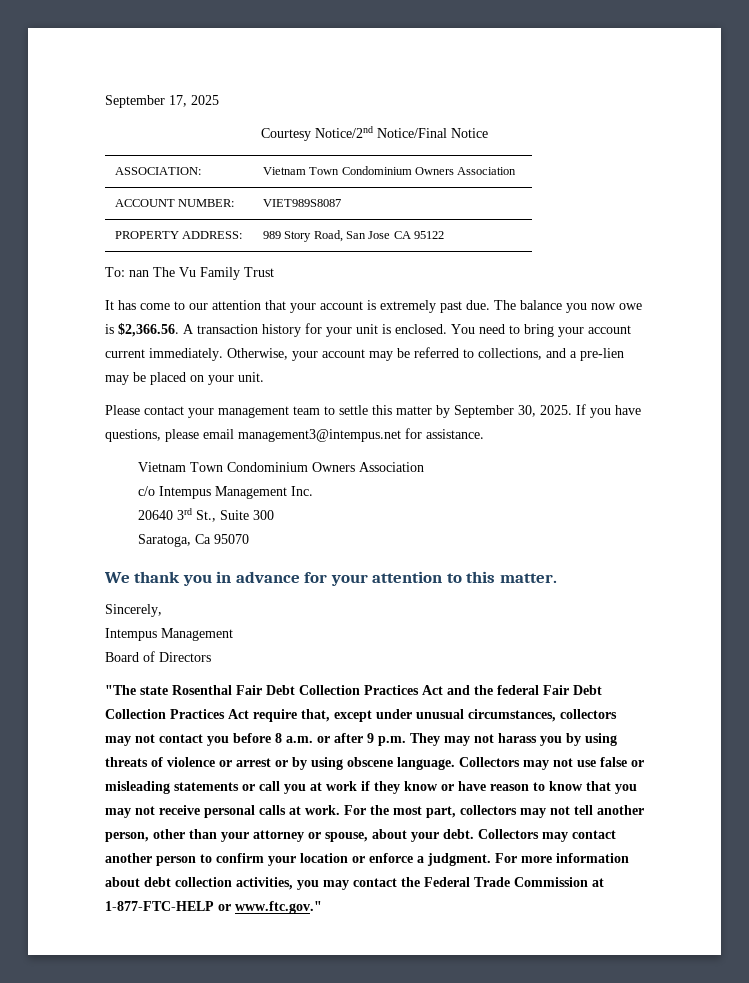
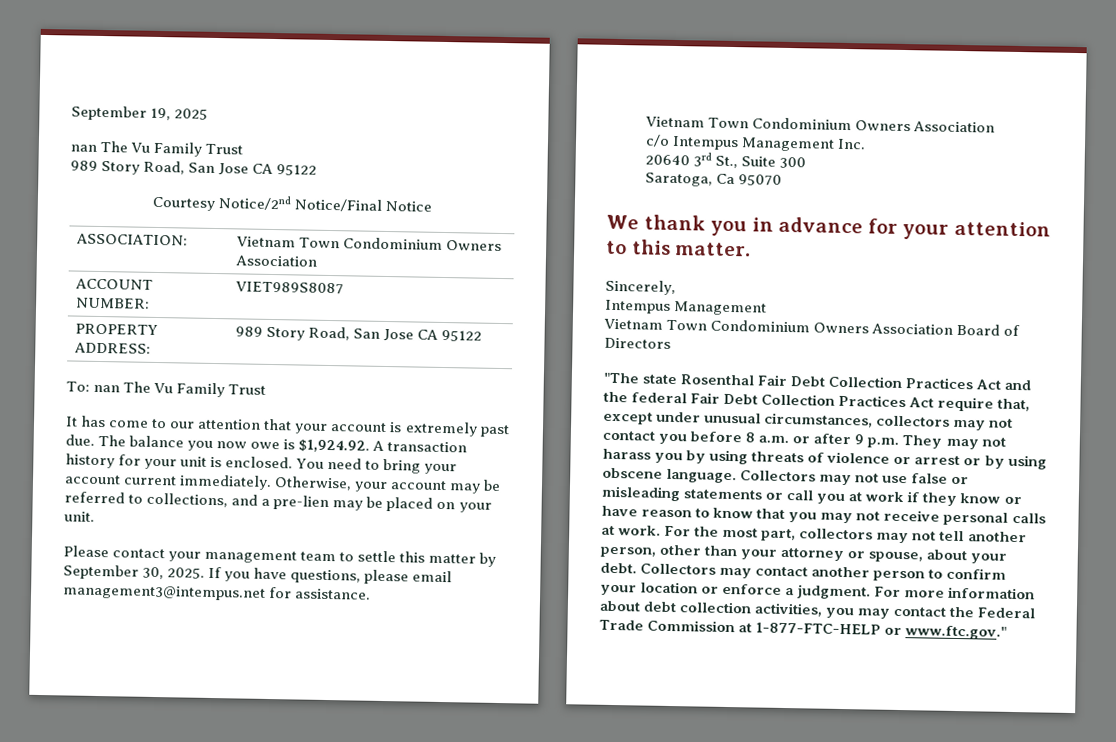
- September 17, 2025
+ September 19, 2025
+ nan The Vu Family Trust
+ 989 Story Road, San Jose CA 95122
- The balance you now owe is $2,366.56. A transaction history for your unit is enclosed.
+ The balance you now owe is $1,924.92. A transaction history for your unit is enclosed.
- Board of Directors
+ Vietnam Town Condominium Owners Association Board of Directors

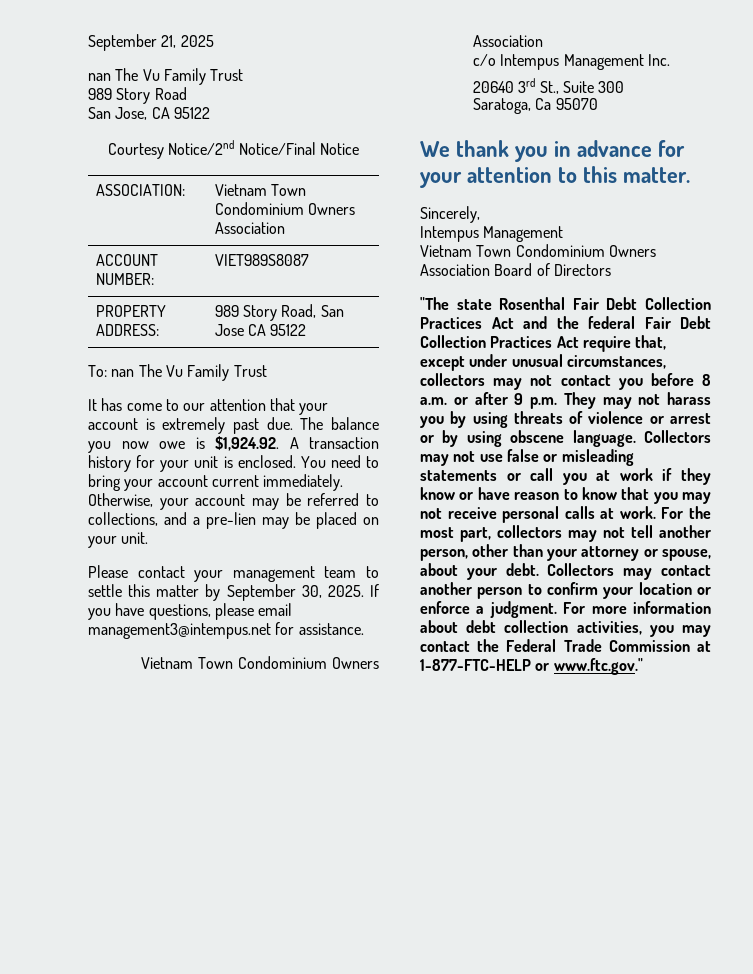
- September 19, 2025
+ September 21, 2025
  nan The Vu Family Trust
- 989 Story Road, San Jose CA 95122
+ 989 Story Road
+ San Jose, CA 95122

